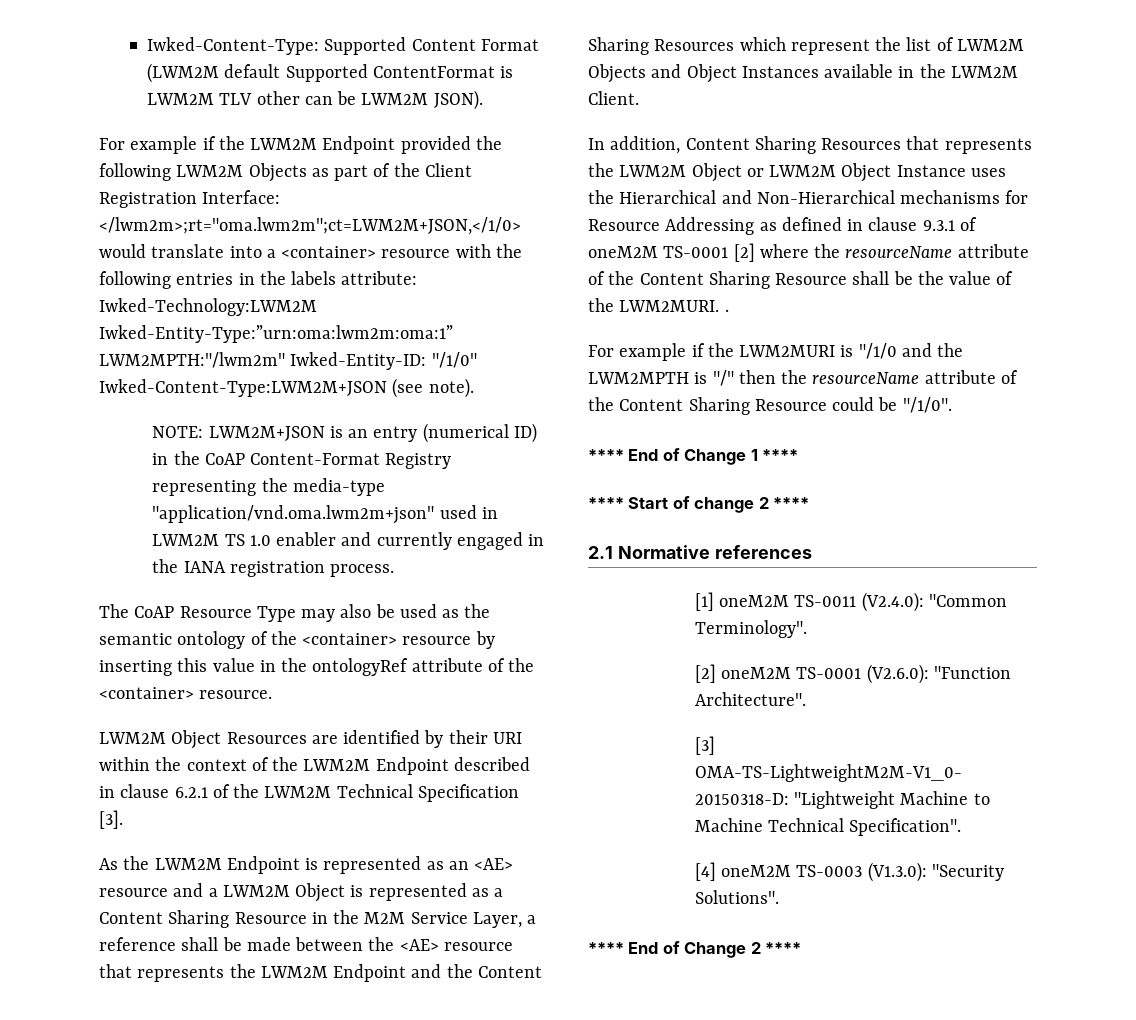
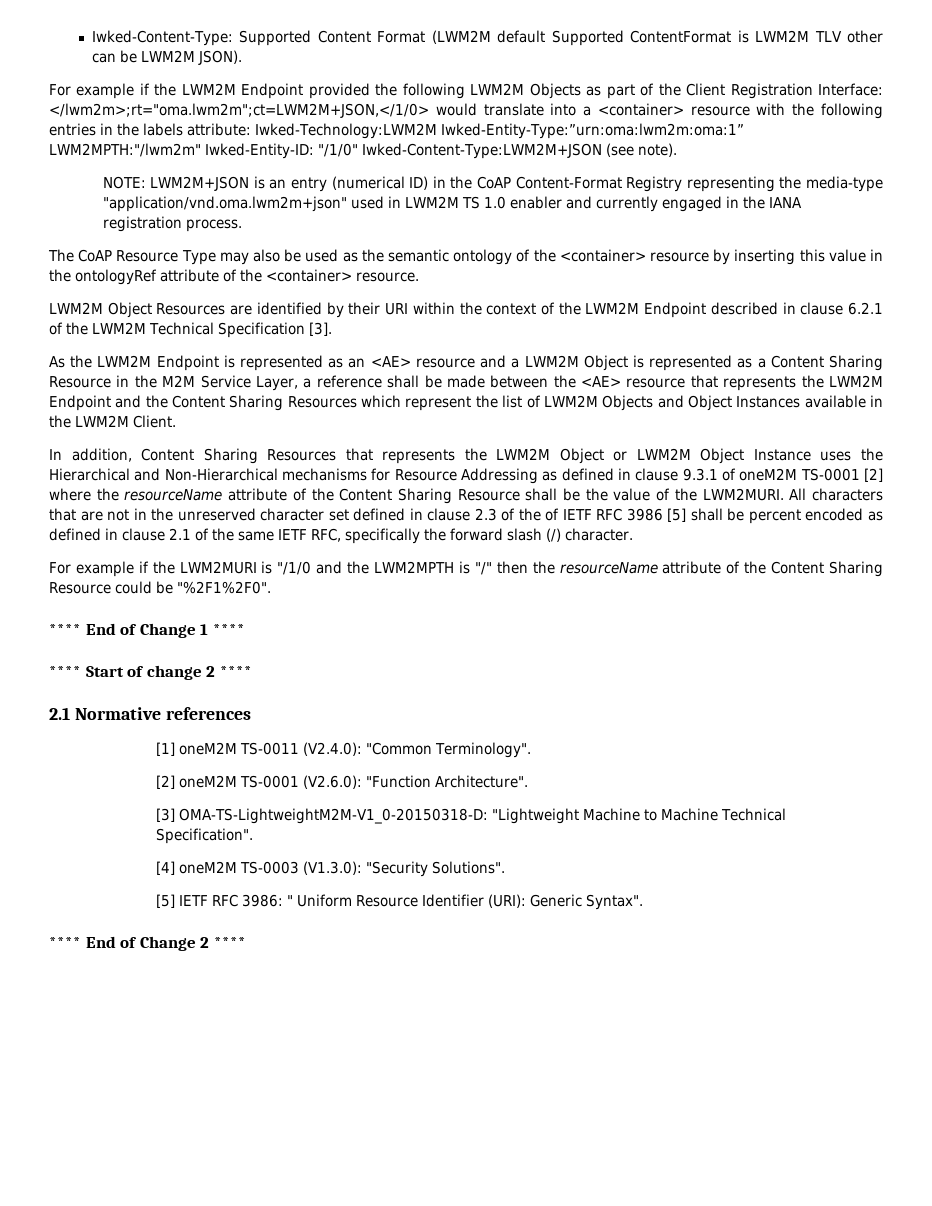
- In addition, Content Sharing Resources that represents the LWM2M Object or LWM2M Object Instance uses the Hierarchical and Non-Hierarchical mechanisms for Resource Addressing as defined in clause 9.3.1 of oneM2M TS-0001 [2] where the resourceName attribute of the Content Sharing Resource shall be the value of the LWM2MURI. .
+ In addition, Content Sharing Resources that represents the LWM2M Object or LWM2M Object Instance uses the Hierarchical and Non-Hierarchical mechanisms for Resource Addressing as defined in clause 9.3.1 of oneM2M TS-0001 [2] where the resourceName attribute of the Content Sharing Resource shall be the value of the LWM2MURI. All characters that are not in the unreserved character set defined in clause 2.3 of the of IETF RFC 3986 [5] shall be percent encoded as defined in clause 2.1 of the same IETF RFC, specifically the forward slash (/) character.
- For example if the LWM2MURI is "/1/0 and the LWM2MPTH is "/" then the resourceName attribute of the Content Sharing Resource could be "/1/0".
+ For example if the LWM2MURI is "/1/0 and the LWM2MPTH is "/" then the resourceName attribute of the Content Sharing Resource could be "%2F1%2F0".
+ [5] IETF RFC 3986: " Uniform Resource Identifier (URI): Generic Syntax".

